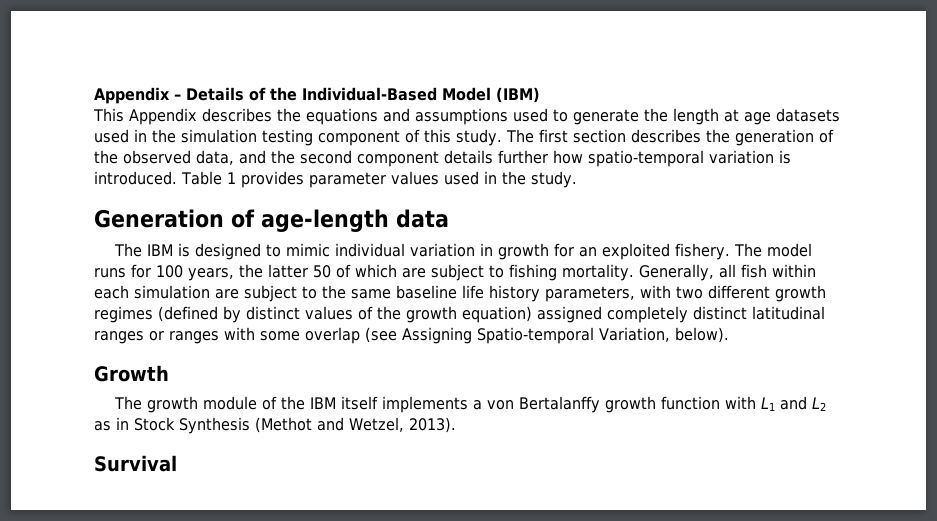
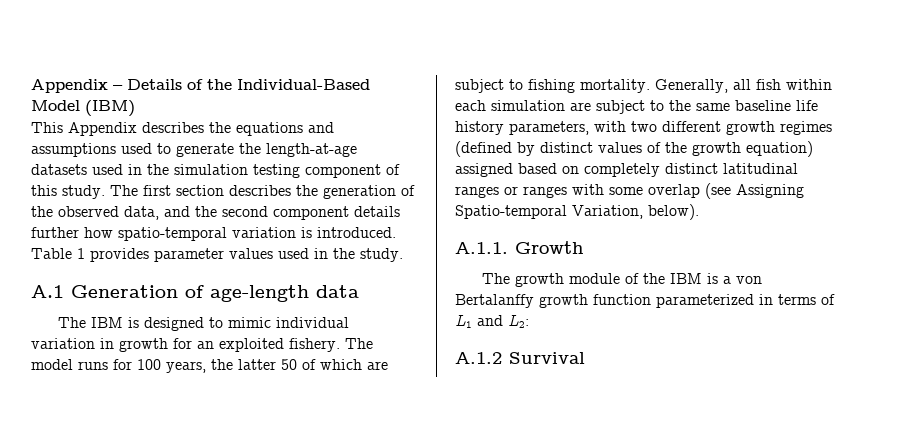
- This Appendix describes the equations and assumptions used to generate the length at age datasets used in the simulation testing component of this study.
+ This Appendix describes the equations and assumptions used to generate the length-at-age datasets used in the simulation testing component of this study.
- Generation of age-length data
+ A.1 Generation of age-length data
- Generally, all fish within each simulation are subject to the same baseline life history parameters, with two different growth regimes (defined by distinct values of the growth equation) assigned completely distinct latitudinal ranges or ranges with some overlap (see Assigning Spatio-temporal Variation, below).
+ Generally, all fish within each simulation are subject to the same baseline life history parameters, with two different growth regimes (defined by distinct values of the growth equation) assigned based on completely distinct latitudinal ranges or ranges with some overlap (see Assigning Spatio-temporal Variation, below).
- Growth
+ A.1.1. Growth
- The growth module of the IBM itself implements a von Bertalanffy growth function with L1 and L2 as in Stock Synthesis (Methot and Wetzel, 2013).
- Survival
+ The growth module of the IBM is a von Bertalanffy growth function parameterized in terms of L1 and L2:
+ A.1.2 Survival

